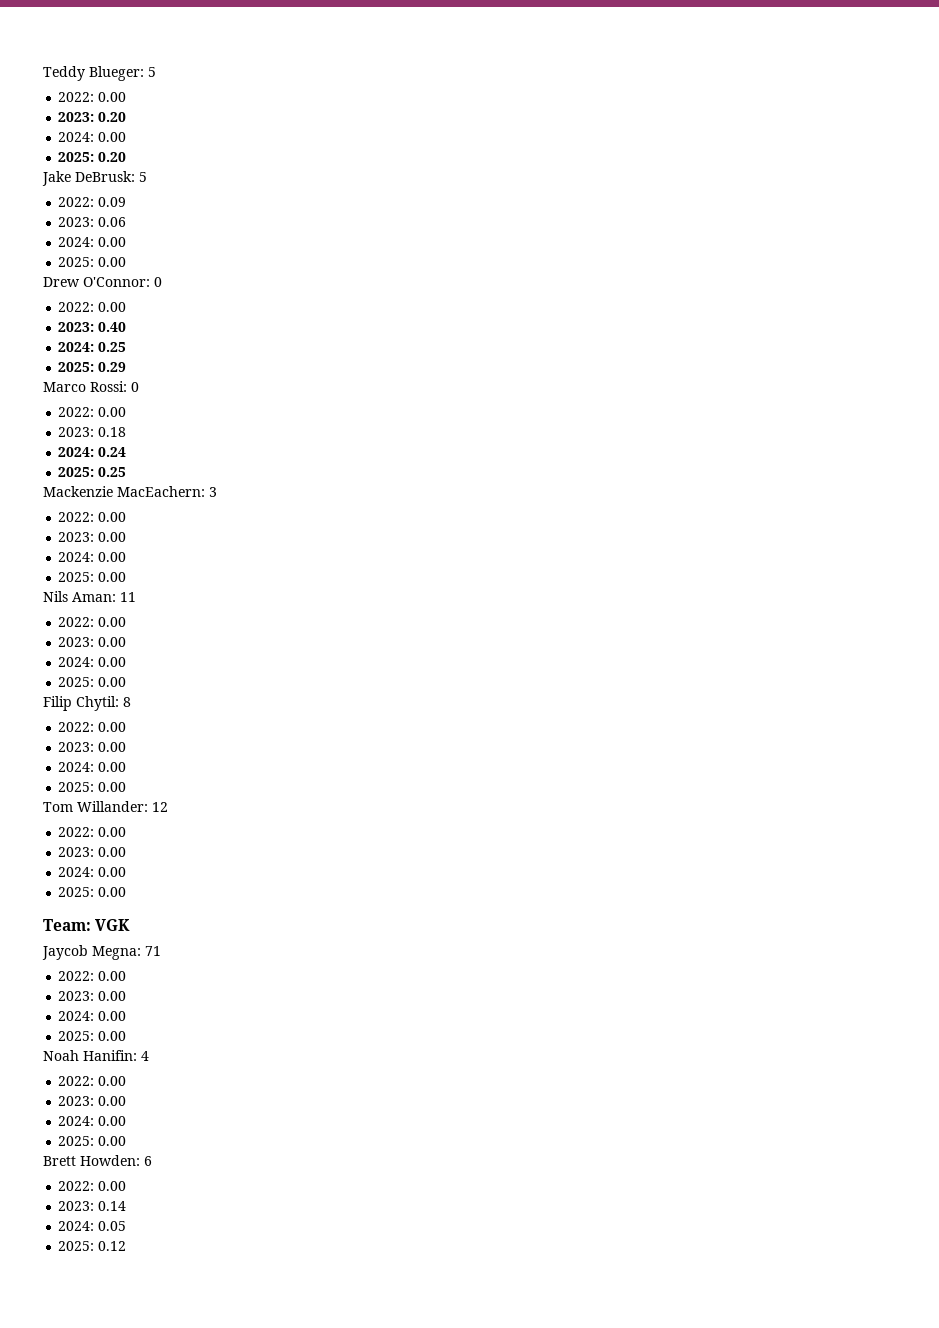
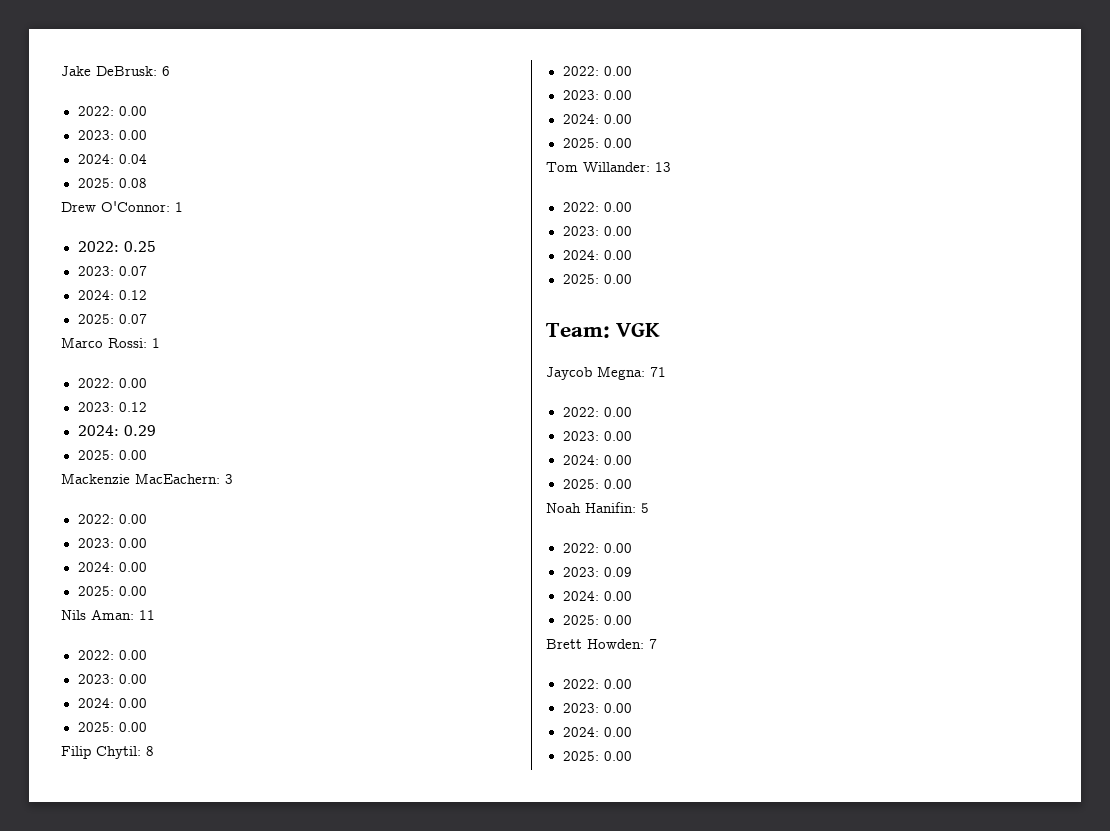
- Teddy Blueger: 5
+ Jake DeBrusk: 6
  2022: 0.00
- 2023: 0.20
- 2024: 0.00
- 2025: 0.20
- Jake DeBrusk: 5
- 2022: 0.09
- 2023: 0.06
- 2024: 0.00
+ 2023: 0.00
+ 2024: 0.04
+ 2025: 0.08
+ Drew O'Connor: 1
+ 2022: 0.25
+ 2023: 0.07
+ 2024: 0.12
+ 2025: 0.07
+ Marco Rossi: 1
+ 2022: 0.00
+ 2023: 0.12
+ 2024: 0.29
  2025: 0.00
- Drew O'Connor: 0
- 2022: 0.00
- 2023: 0.40
- 2024: 0.25
- 2025: 0.29
- Marco Rossi: 0
- 2022: 0.00
- 2023: 0.18
- 2024: 0.24
- 2025: 0.25
- Tom Willander: 12
+ Tom Willander: 13
- Noah Hanifin: 4
+ Noah Hanifin: 5
+ 2022: 0.00
+ 2023: 0.09
+ 2024: 0.00
+ 2025: 0.00
+ Brett Howden: 7
  2022: 0.00
  2023: 0.00
  2024: 0.00
  2025: 0.00
- Brett Howden: 6
- 2022: 0.00
- 2023: 0.14
- 2024: 0.05
- 2025: 0.12

